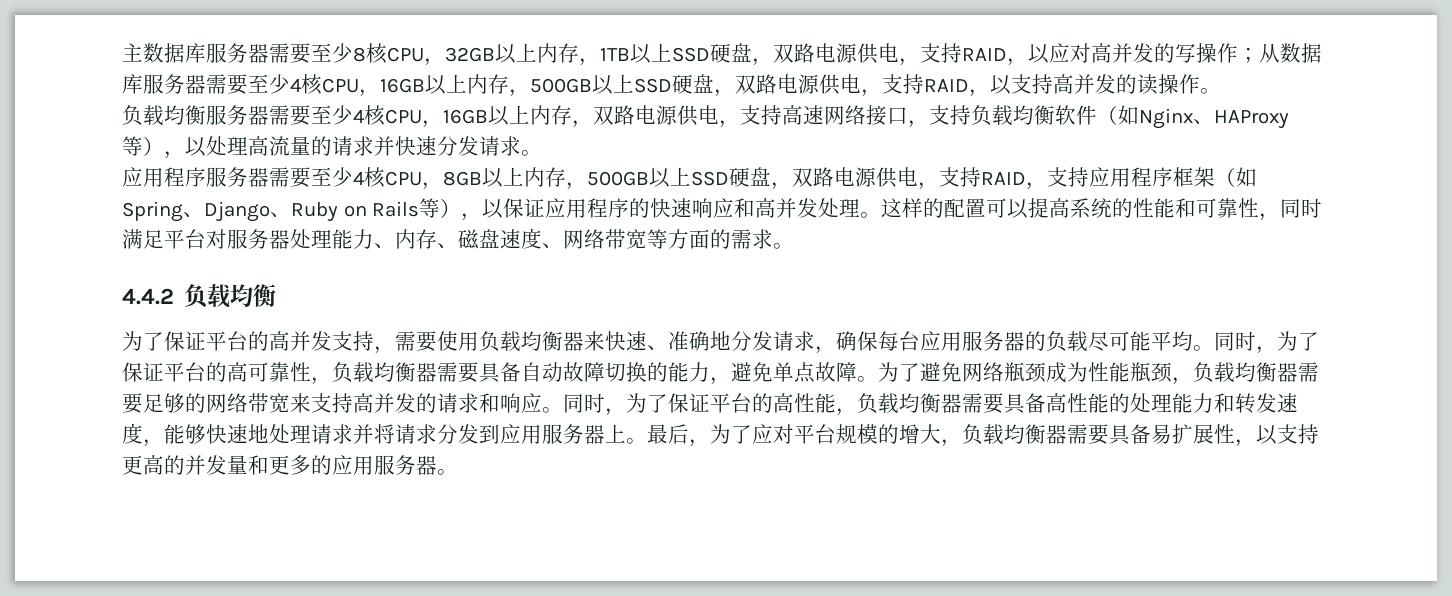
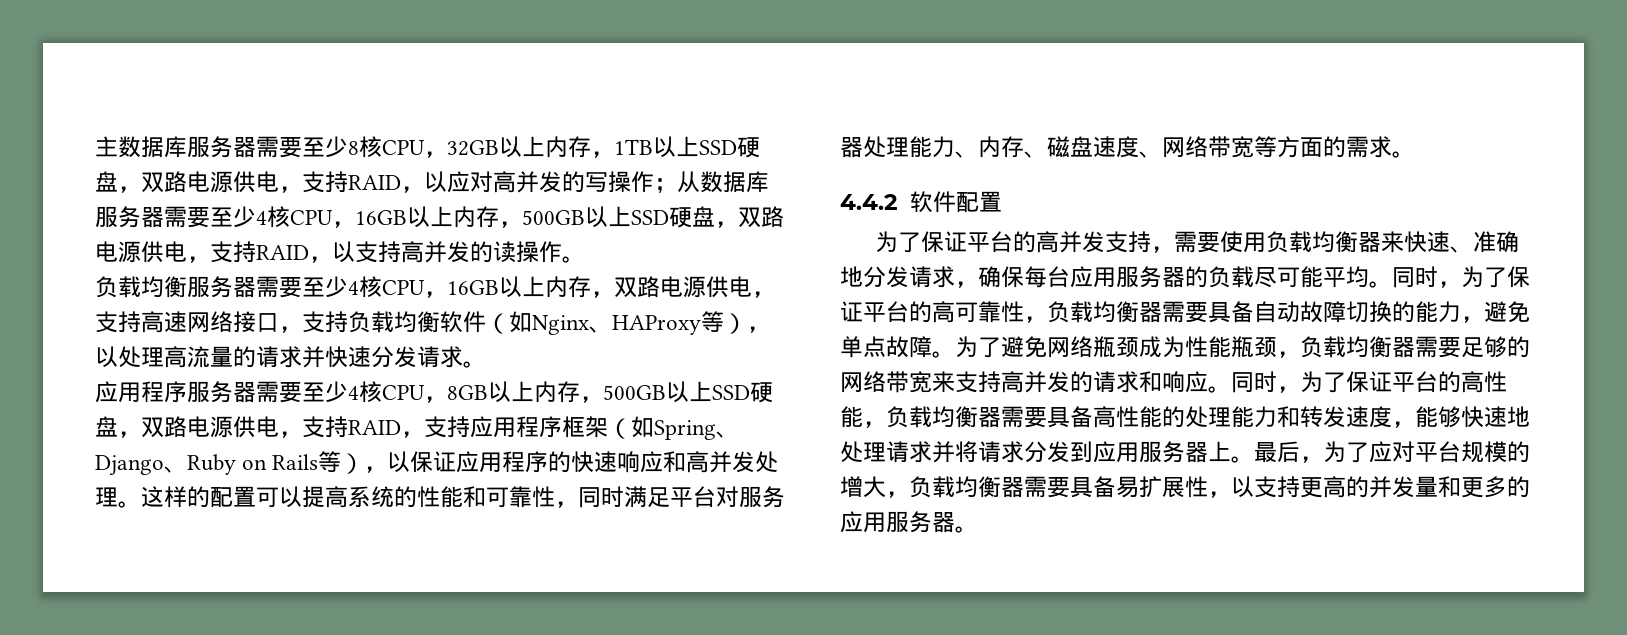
- 4.4.2负载均衡
+ 4.4.2软件配置

